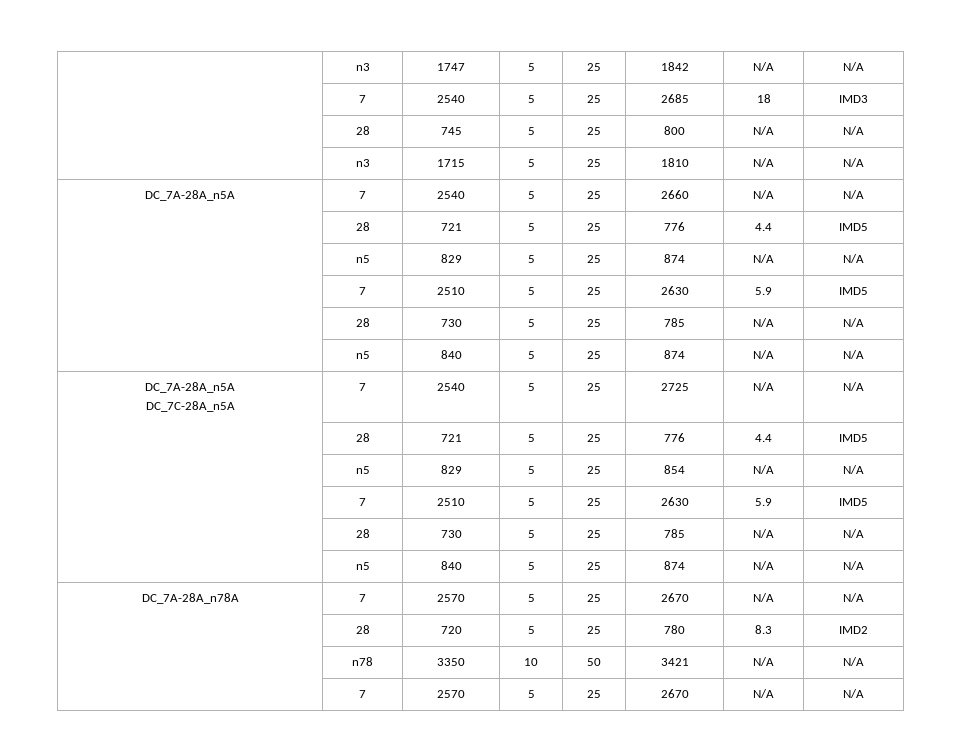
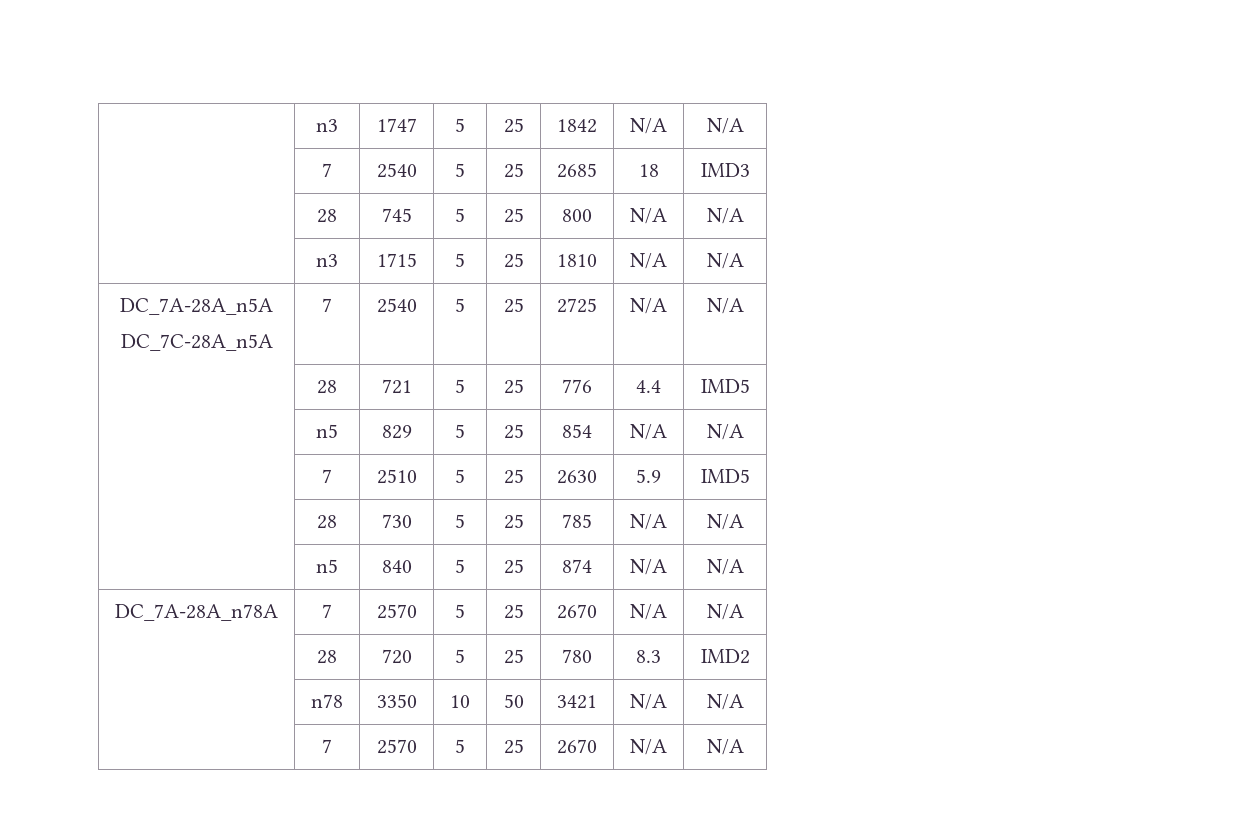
- DC_7A-28A_n5A | 7 | 2540 | 5 | 25 | 2660 | N/A | N/A
- | 28 | 721 | 5 | 25 | 776 | 4.4 | IMD5
- | n5 | 829 | 5 | 25 | 874 | N/A | N/A
- | 7 | 2510 | 5 | 25 | 2630 | 5.9 | IMD5
- | 28 | 730 | 5 | 25 | 785 | N/A | N/A
- | n5 | 840 | 5 | 25 | 874 | N/A | N/A

